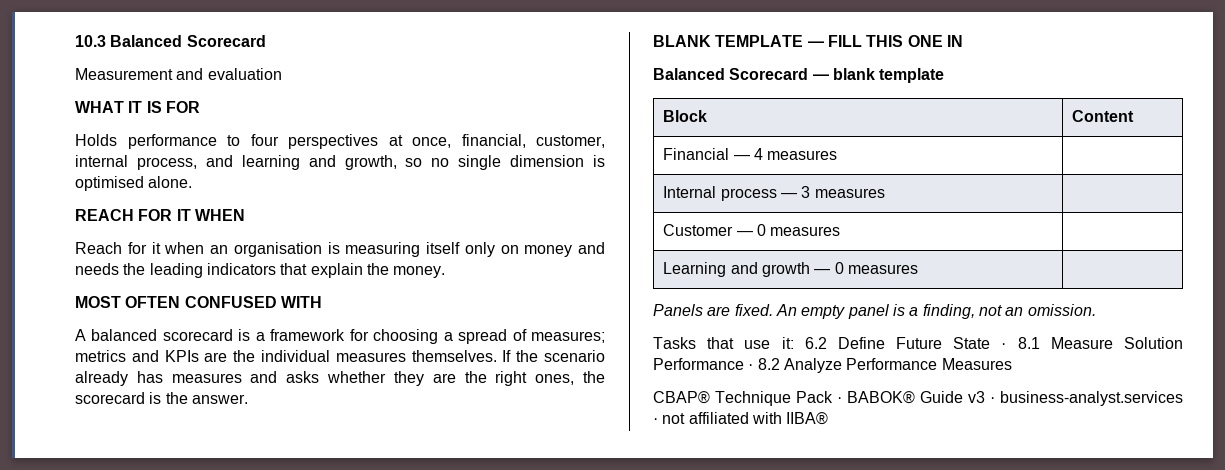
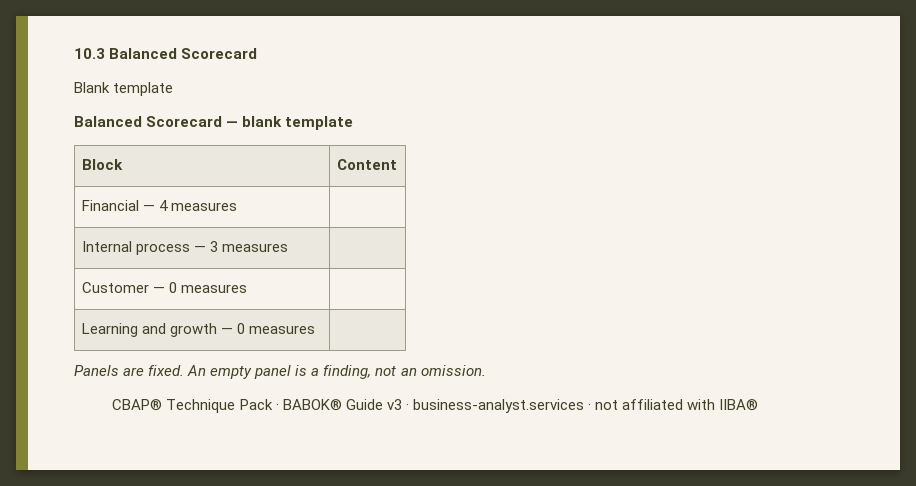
- Measurement and evaluation
- WHAT IT IS FOR
- Holds performance to four perspectives at once, financial, customer, internal process, and learning and growth, so no single dimension is optimised alone.
- REACH FOR IT WHEN
- Reach for it when an organisation is measuring itself only on money and needs the leading indicators that explain the money.
- MOST OFTEN CONFUSED WITH
- A balanced scorecard is a framework for choosing a spread of measures; metrics and KPIs are the individual measures themselves. If the scenario already has measures and asks whether they are the right ones, the scorecard is the answer.
- BLANK TEMPLATE — FILL THIS ONE IN
+ Blank template
- Tasks that use it: 6.2 Define Future State · 8.1 Measure Solution Performance · 8.2 Analyze Performance Measures

